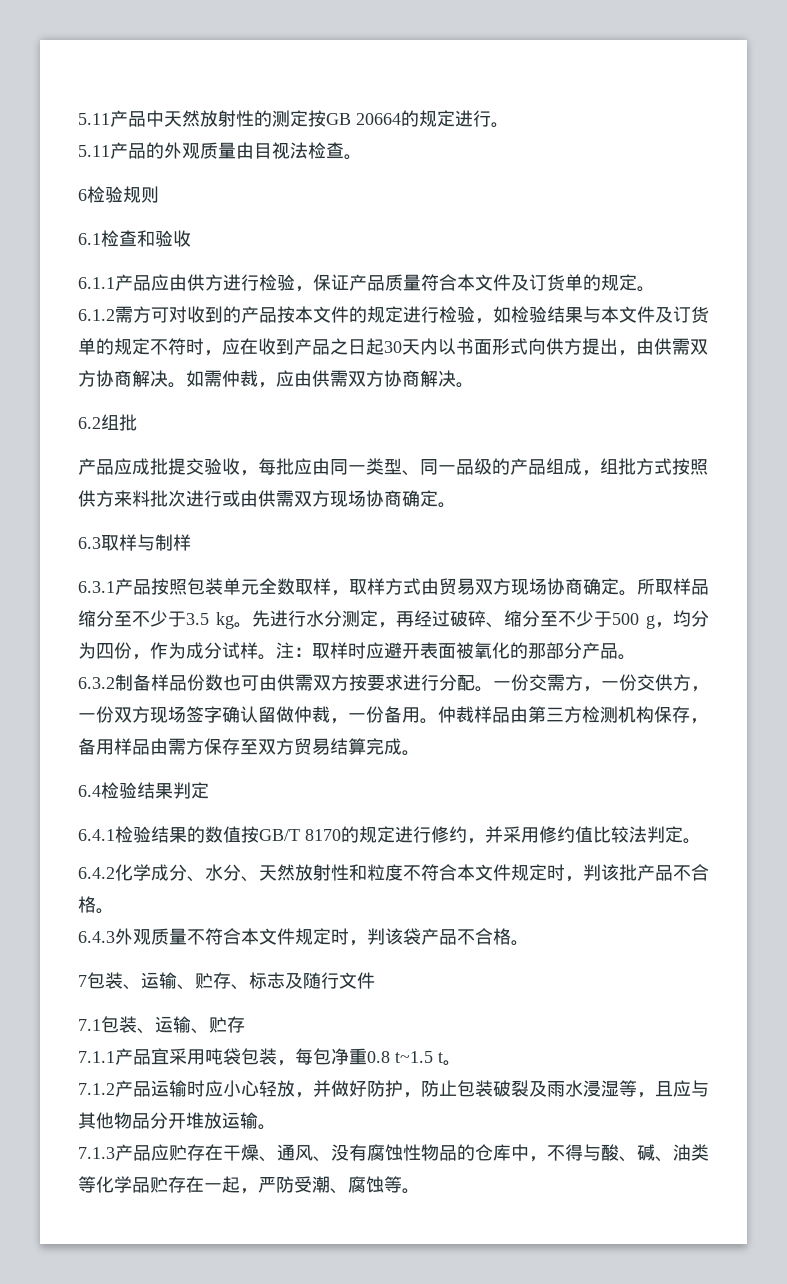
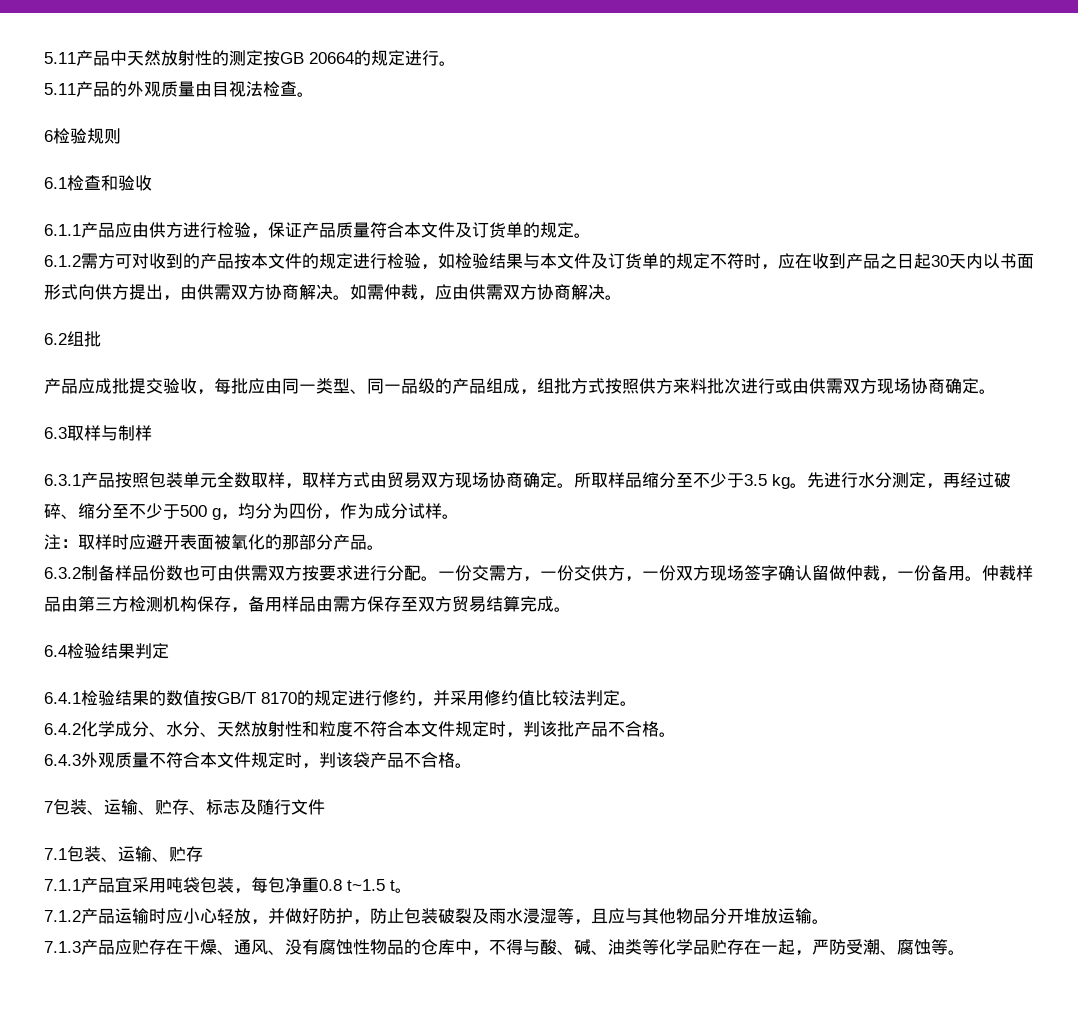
- 先进行水分测定，再经过破碎、缩分至不少于500 g，均分为四份，作为成分试样。注：取样时应避开表面被氧化的那部分产品。
+ 先进行水分测定，再经过破碎、缩分至不少于500 g，均分为四份，作为成分试样。
+ 注：取样时应避开表面被氧化的那部分产品。

